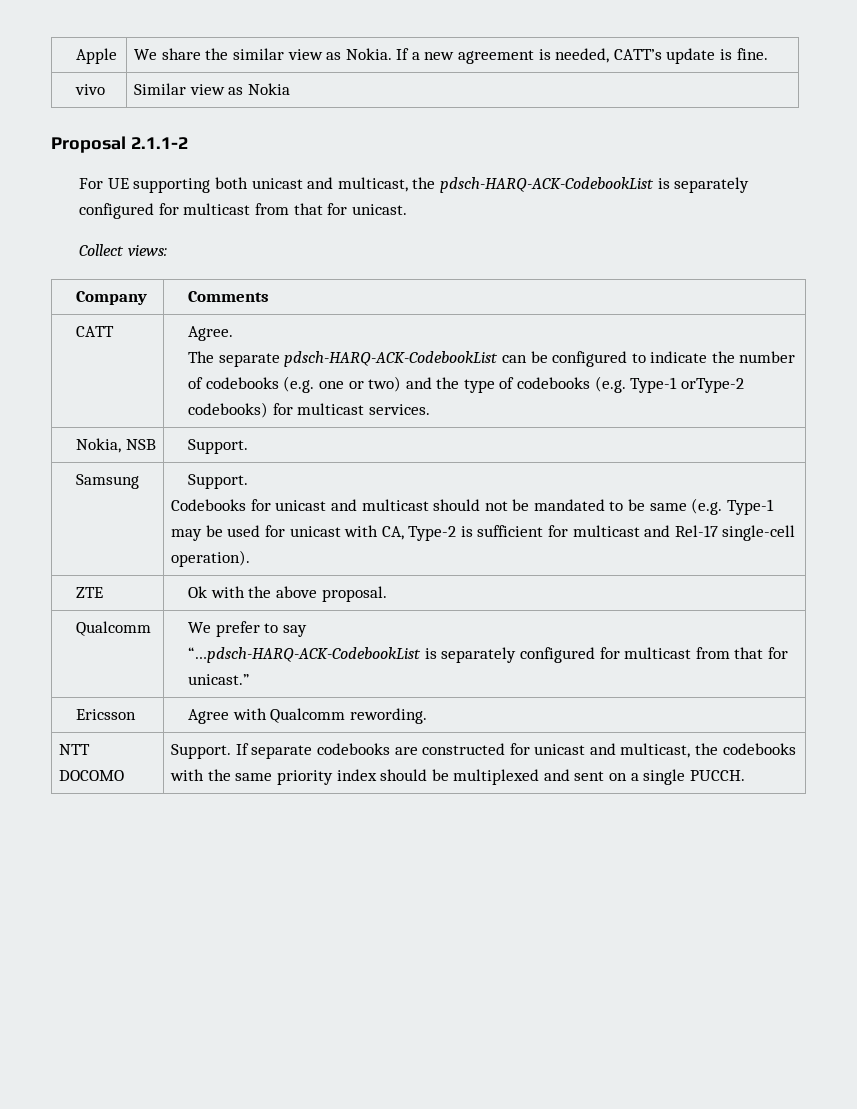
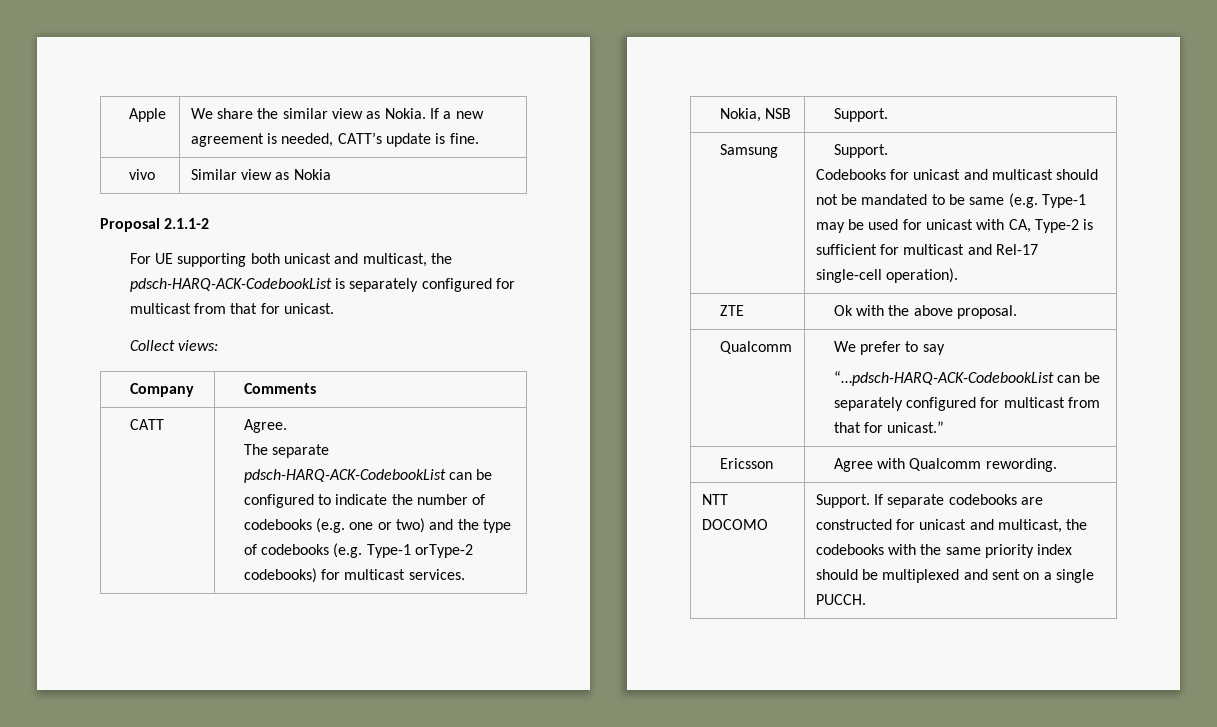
  Qualcomm | We prefer to say
- “…pdsch-HARQ-ACK-CodebookList is separately configured for multicast from that for unicast.”
+ “…pdsch-HARQ-ACK-CodebookList can be separately configured for multicast from that for unicast.”

